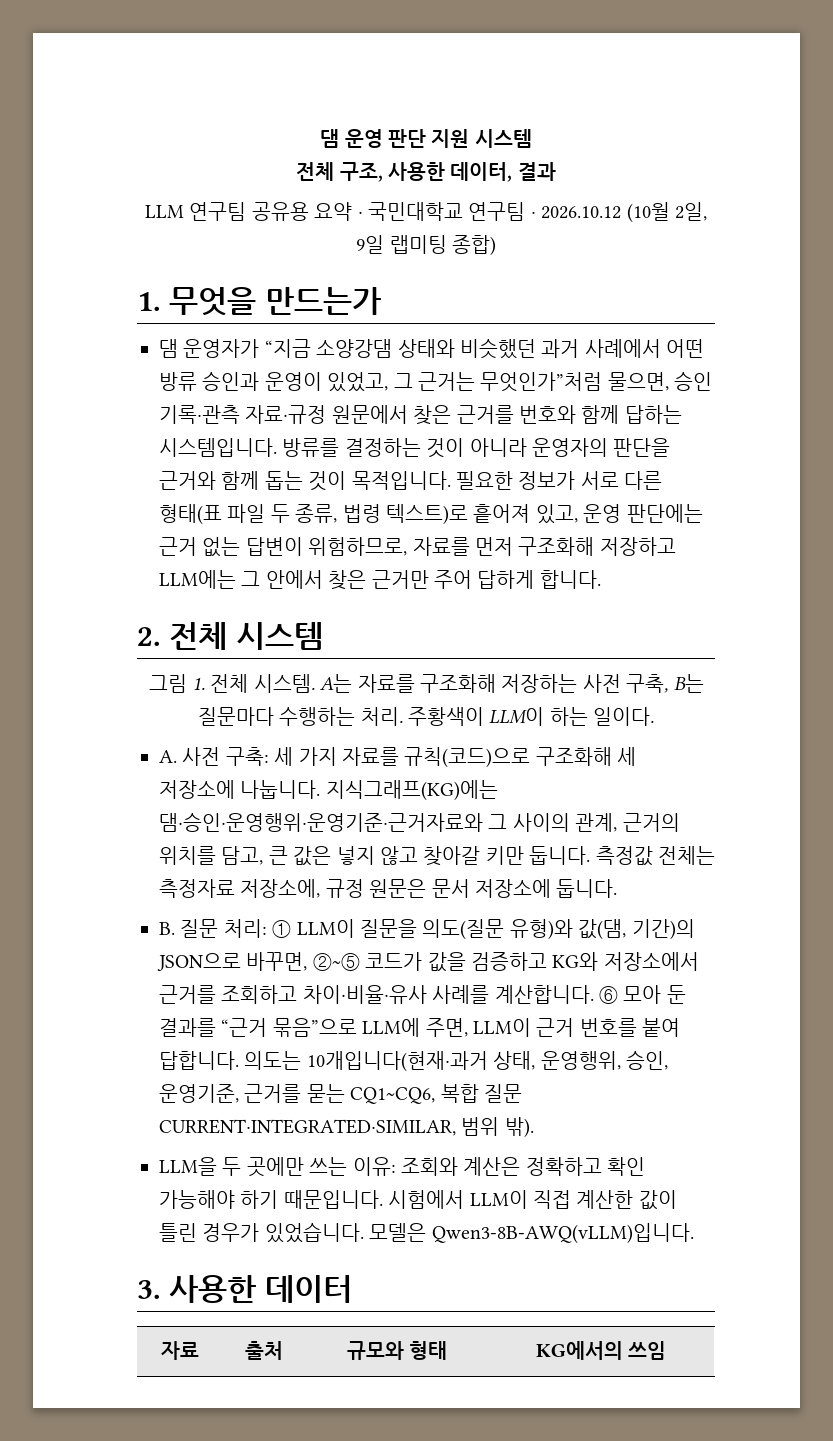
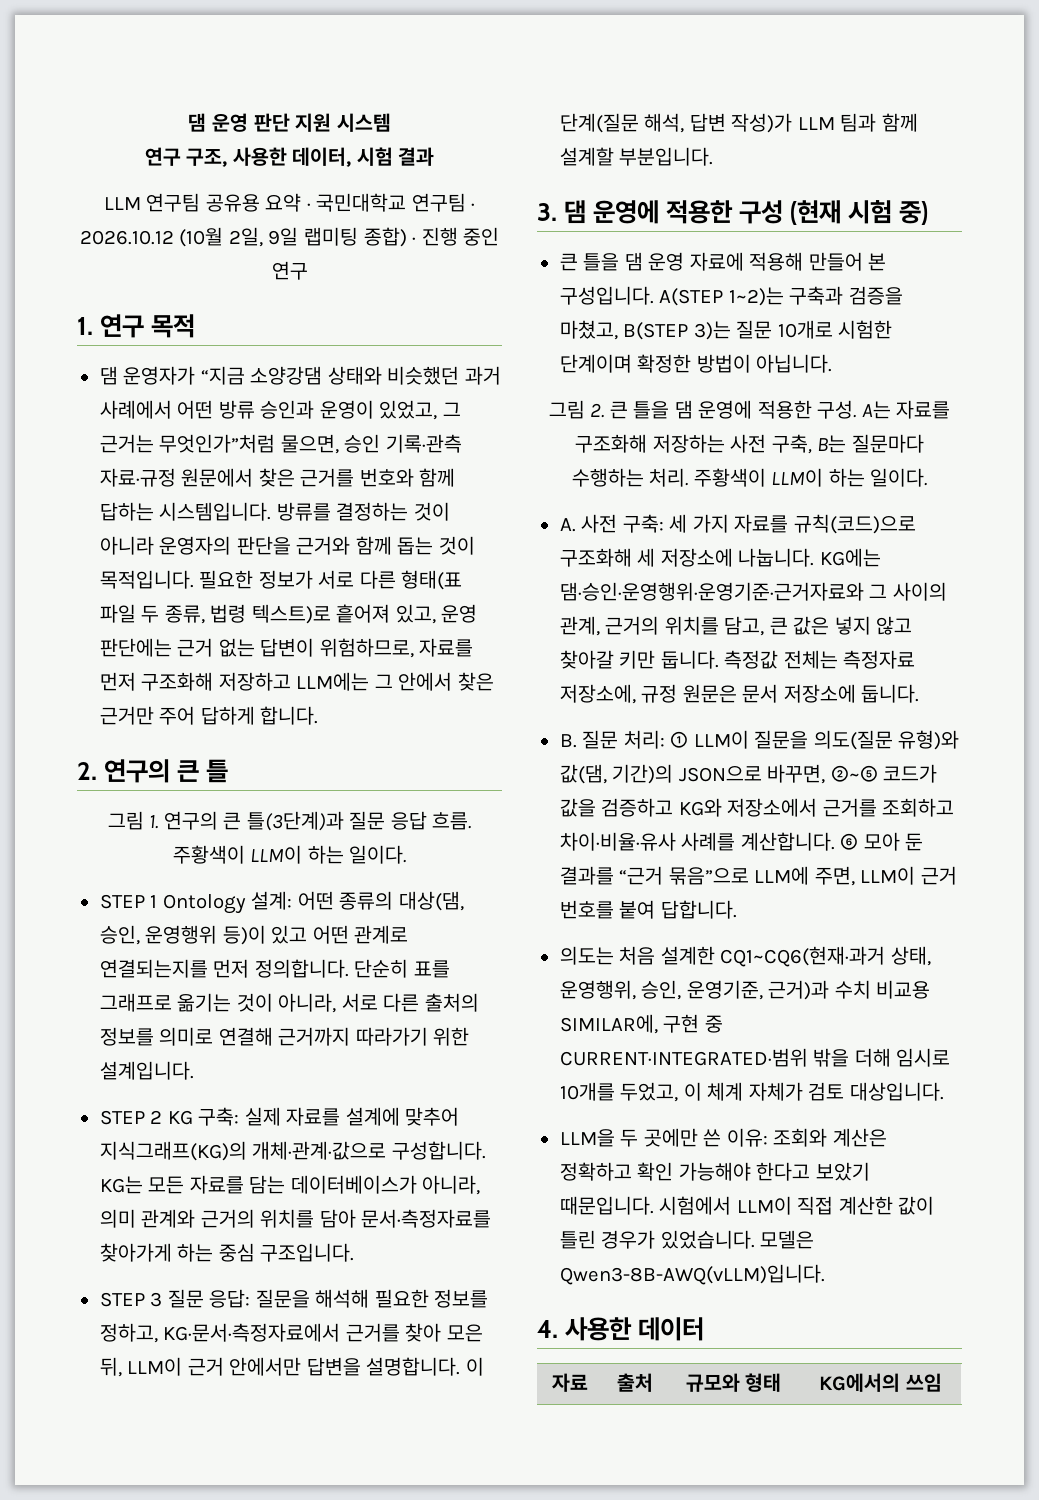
- 전체 구조, 사용한 데이터, 결과
+ 연구 구조, 사용한 데이터, 시험 결과
- LLM 연구팀 공유용 요약 · 국민대학교 연구팀 · 2026.10.12 (10월 2일, 9일 랩미팅 종합)
- 1. 무엇을 만드는가
+ LLM 연구팀 공유용 요약 · 국민대학교 연구팀 · 2026.10.12 (10월 2일, 9일 랩미팅 종합) · 진행 중인 연구
+ 1. 연구 목적
- 2. 전체 시스템
+ 2. 연구의 큰 틀
- 그림 1. 전체 시스템.
+ 그림 1. 연구의 큰 틀(3단계)과 질문 응답 흐름. 주황색이 LLM이 하는 일이다.
+ STEP 1 Ontology 설계: 어떤 종류의 대상(댐, 승인, 운영행위 등)이 있고 어떤 관계로 연결되는지를 먼저 정의합니다. 단순히 표를 그래프로 옮기는 것이 아니라, 서로 다른 출처의 정보를 의미로 연결해 근거까지 따라가기 위한 설계입니다.
+ STEP 2 KG 구축: 실제 자료를 설계에 맞추어 지식그래프(KG)의 개체·관계·값으로 구성합니다. KG는 모든 자료를 담는 데이터베이스가 아니라, 의미 관계와 근거의 위치를 담아 문서·측정자료를 찾아가게 하는 중심 구조입니다.
+ STEP 3 질문 응답: 질문을 해석해 필요한 정보를 정하고, KG·문서·측정자료에서 근거를 찾아 모은 뒤, LLM이 근거 안에서만 답변을 설명합니다. 이 단계(질문 해석, 답변 작성)가 LLM 팀과 함께 설계할 부분입니다.
+ 3. 댐 운영에 적용한 구성 (현재 시험 중)
+ 큰 틀을 댐 운영 자료에 적용해 만들어 본 구성입니다. A(STEP 1~2)는 구축과 검증을 마쳤고, B(STEP 3)는 질문 10개로 시험한 단계이며 확정한 방법이 아닙니다.
+ 그림 2. 큰 틀을 댐 운영에 적용한 구성.
- 지식그래프(KG)에는 댐·승인·운영행위·운영기준·근거자료와 그 사이의 관계, 근거의 위치를 담고, 큰 값은 넣지 않고 찾아갈 키만 둡니다.
+ KG에는 댐·승인·운영행위·운영기준·근거자료와 그 사이의 관계, 근거의 위치를 담고, 큰 값은 넣지 않고 찾아갈 키만 둡니다.
- ⑥ 모아 둔 결과를 “근거 묶음”으로 LLM에 주면, LLM이 근거 번호를 붙여 답합니다. 의도는 10개입니다(현재·과거 상태, 운영행위, 승인, 운영기준, 근거를 묻는 CQ1~CQ6, 복합 질문 CURRENT·INTEGRATED·SIMILAR, 범위 밖).
+ ⑥ 모아 둔 결과를 “근거 묶음”으로 LLM에 주면, LLM이 근거 번호를 붙여 답합니다.
+ 의도는 처음 설계한 CQ1~CQ6(현재·과거 상태, 운영행위, 승인, 운영기준, 근거)과 수치 비교용 SIMILAR에, 구현 중 CURRENT·INTEGRATED·범위 밖을 더해 임시로 10개를 두었고, 이 체계 자체가 검토 대상입니다.
- LLM을 두 곳에만 쓰는 이유: 조회와 계산은 정확하고 확인 가능해야 하기 때문입니다.
+ LLM을 두 곳에만 쓴 이유: 조회와 계산은 정확하고 확인 가능해야 한다고 보았기 때문입니다.
- 3. 사용한 데이터
+ 4. 사용한 데이터

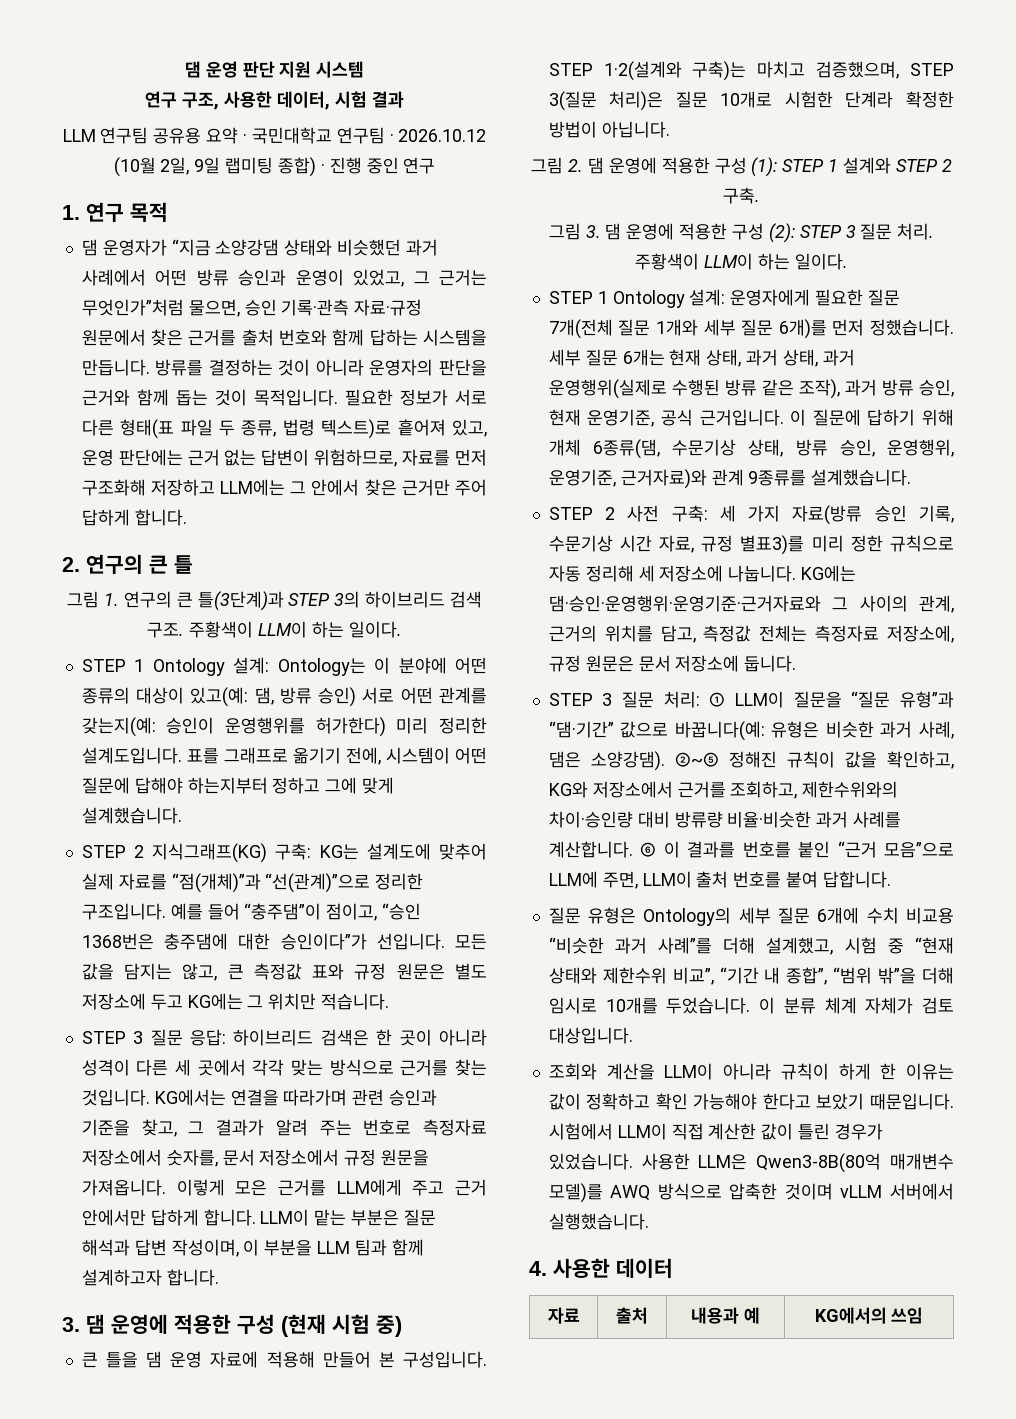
- 댐 운영자가 “지금 소양강댐 상태와 비슷했던 과거 사례에서 어떤 방류 승인과 운영이 있었고, 그 근거는 무엇인가”처럼 물으면, 승인 기록·관측 자료·규정 원문에서 찾은 근거를 번호와 함께 답하는 시스템입니다.
+ 댐 운영자가 “지금 소양강댐 상태와 비슷했던 과거 사례에서 어떤 방류 승인과 운영이 있었고, 그 근거는 무엇인가”처럼 물으면, 승인 기록·관측 자료·규정 원문에서 찾은 근거를 출처 번호와 함께 답하는 시스템을 만듭니다.
- 그림 1. 연구의 큰 틀(3단계)과 질문 응답 흐름. 주황색이 LLM이 하는 일이다.
- STEP 1 Ontology 설계: 어떤 종류의 대상(댐, 승인, 운영행위 등)이 있고 어떤 관계로 연결되는지를 먼저 정의합니다. 단순히 표를 그래프로 옮기는 것이 아니라, 서로 다른 출처의 정보를 의미로 연결해 근거까지 따라가기 위한 설계입니다.
- STEP 2 KG 구축: 실제 자료를 설계에 맞추어 지식그래프(KG)의 개체·관계·값으로 구성합니다. KG는 모든 자료를 담는 데이터베이스가 아니라, 의미 관계와 근거의 위치를 담아 문서·측정자료를 찾아가게 하는 중심 구조입니다.
- STEP 3 질문 응답: 질문을 해석해 필요한 정보를 정하고, KG·문서·측정자료에서 근거를 찾아 모은 뒤, LLM이 근거 안에서만 답변을 설명합니다. 이 단계(질문 해석, 답변 작성)가 LLM 팀과 함께 설계할 부분입니다.
+ 그림 1. 연구의 큰 틀(3단계)과 STEP 3의 하이브리드 검색 구조. 주황색이 LLM이 하는 일이다.
+ STEP 1 Ontology 설계: Ontology는 이 분야에 어떤 종류의 대상이 있고(예: 댐, 방류 승인) 서로 어떤 관계를 갖는지(예: 승인이 운영행위를 허가한다) 미리 정리한 설계도입니다. 표를 그래프로 옮기기 전에, 시스템이 어떤 질문에 답해야 하는지부터 정하고 그에 맞게 설계했습니다.
+ STEP 2 지식그래프(KG) 구축: KG는 설계도에 맞추어 실제 자료를 “점(개체)”과 “선(관계)”으로 정리한 구조입니다. 예를 들어 “충주댐”이 점이고, “승인 1368번은 충주댐에 대한 승인이다”가 선입니다. 모든 값을 담지는 않고, 큰 측정값 표와 규정 원문은 별도 저장소에 두고 KG에는 그 위치만 적습니다.
+ STEP 3 질문 응답: 하이브리드 검색은 한 곳이 아니라 성격이 다른 세 곳에서 각각 맞는 방식으로 근거를 찾는 것입니다. KG에서는 연결을 따라가며 관련 승인과 기준을 찾고, 그 결과가 알려 주는 번호로 측정자료 저장소에서 숫자를, 문서 저장소에서 규정 원문을 가져옵니다. 이렇게 모은 근거를 LLM에게 주고 근거 안에서만 답하게 합니다. LLM이 맡는 부분은 질문 해석과 답변 작성이며, 이 부분을 LLM 팀과 함께 설계하고자 합니다.
- A(STEP 1~2)는 구축과 검증을 마쳤고, B(STEP 3)는 질문 10개로 시험한 단계이며 확정한 방법이 아닙니다.
+ STEP 1·2(설계와 구축)는 마치고 검증했으며, STEP 3(질문 처리)은 질문 10개로 시험한 단계라 확정한 방법이 아닙니다.
- 그림 2. 큰 틀을 댐 운영에 적용한 구성. A는 자료를 구조화해 저장하는 사전 구축, B는 질문마다 수행하는 처리.
+ 그림 2. 댐 운영에 적용한 구성 (1): STEP 1 설계와 STEP 2 구축.
+ 그림 3. 댐 운영에 적용한 구성 (2): STEP 3 질문 처리.
- A. 사전 구축: 세 가지 자료를 규칙(코드)으로 구조화해 세 저장소에 나눕니다.
+ STEP 1 Ontology 설계: 운영자에게 필요한 질문 7개(전체 질문 1개와 세부 질문 6개)를 먼저 정했습니다. 세부 질문 6개는 현재 상태, 과거 상태, 과거 운영행위(실제로 수행된 방류 같은 조작), 과거 방류 승인, 현재 운영기준, 공식 근거입니다. 이 질문에 답하기 위해 개체 6종류(댐, 수문기상 상태, 방류 승인, 운영행위, 운영기준, 근거자료)와 관계 9종류를 설계했습니다.
+ STEP 2 사전 구축: 세 가지 자료(방류 승인 기록, 수문기상 시간 자료, 규정 별표3)를 미리 정한 규칙으로 자동 정리해 세 저장소에 나눕니다.
- KG에는 댐·승인·운영행위·운영기준·근거자료와 그 사이의 관계, 근거의 위치를 담고, 큰 값은 넣지 않고 찾아갈 키만 둡니다. 측정값 전체는 측정자료 저장소에, 규정 원문은 문서 저장소에 둡니다.
+ KG에는 댐·승인·운영행위·운영기준·근거자료와 그 사이의 관계, 근거의 위치를 담고, 측정값 전체는 측정자료 저장소에, 규정 원문은 문서 저장소에 둡니다.
- B. 질문 처리: ① LLM이 질문을 의도(질문 유형)와 값(댐, 기간)의 JSON으로 바꾸면, ②~⑤ 코드가 값을 검증하고 KG와 저장소에서 근거를 조회하고 차이·비율·유사 사례를 계산합니다. ⑥ 모아 둔 결과를 “근거 묶음”으로 LLM에 주면, LLM이 근거 번호를 붙여 답합니다.
+ STEP 3 질문 처리: ① LLM이 질문을 “질문 유형”과 “댐·기간” 값으로 바꿉니다(예: 유형은 비슷한 과거 사례, 댐은 소양강댐). ②~⑤ 정해진 규칙이 값을 확인하고, KG와 저장소에서 근거를 조회하고, 제한수위와의 차이·승인량 대비 방류량 비율·비슷한 과거 사례를 계산합니다. ⑥ 이 결과를 번호를 붙인 “근거 모음”으로 LLM에 주면, LLM이 출처 번호를 붙여 답합니다.
- 의도는 처음 설계한 CQ1~CQ6(현재·과거 상태, 운영행위, 승인, 운영기준, 근거)과 수치 비교용 SIMILAR에, 구현 중 CURRENT·INTEGRATED·범위 밖을 더해 임시로 10개를 두었고, 이 체계 자체가 검토 대상입니다.
- LLM을 두 곳에만 쓴 이유: 조회와 계산은 정확하고 확인 가능해야 한다고 보았기 때문입니다.
+ 질문 유형은 Ontology의 세부 질문 6개에 수치 비교용 “비슷한 과거 사례”를 더해 설계했고, 시험 중 “현재 상태와 제한수위 비교”, “기간 내 종합”, “범위 밖”을 더해 임시로 10개를 두었습니다. 이 분류 체계 자체가 검토 대상입니다.
+ 조회와 계산을 LLM이 아니라 규칙이 하게 한 이유는 값이 정확하고 확인 가능해야 한다고 보았기 때문입니다.
- 모델은 Qwen3-8B-AWQ(vLLM)입니다.
+ 사용한 LLM은 Qwen3-8B(80억 매개변수 모델)를 AWQ 방식으로 압축한 것이며 vLLM 서버에서 실행했습니다.
- 자료 | 출처 | 규모와 형태 | KG에서의 쓰임
+ 자료 | 출처 | 내용과 예 | KG에서의 쓰임

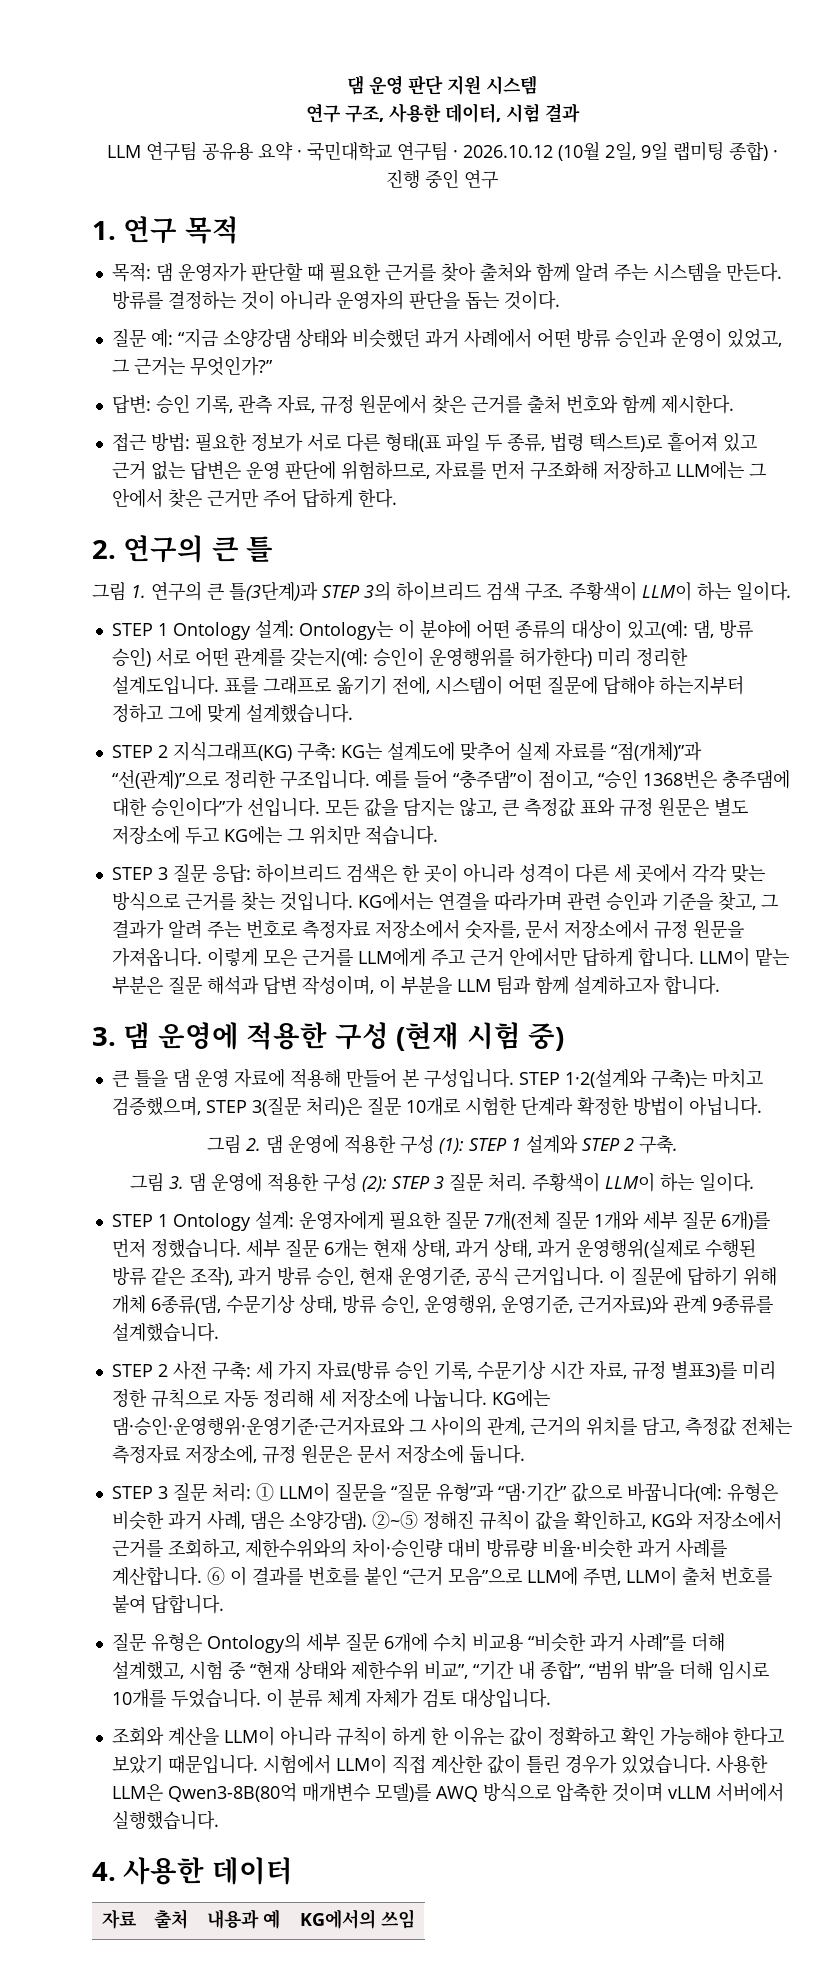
- 댐 운영자가 “지금 소양강댐 상태와 비슷했던 과거 사례에서 어떤 방류 승인과 운영이 있었고, 그 근거는 무엇인가”처럼 물으면, 승인 기록·관측 자료·규정 원문에서 찾은 근거를 출처 번호와 함께 답하는 시스템을 만듭니다. 방류를 결정하는 것이 아니라 운영자의 판단을 근거와 함께 돕는 것이 목적입니다. 필요한 정보가 서로 다른 형태(표 파일 두 종류, 법령 텍스트)로 흩어져 있고, 운영 판단에는 근거 없는 답변이 위험하므로, 자료를 먼저 구조화해 저장하고 LLM에는 그 안에서 찾은 근거만 주어 답하게 합니다.
+ 목적: 댐 운영자가 판단할 때 필요한 근거를 찾아 출처와 함께 알려 주는 시스템을 만든다. 방류를 결정하는 것이 아니라 운영자의 판단을 돕는 것이다.
+ 질문 예: “지금 소양강댐 상태와 비슷했던 과거 사례에서 어떤 방류 승인과 운영이 있었고, 그 근거는 무엇인가?”
+ 답변: 승인 기록, 관측 자료, 규정 원문에서 찾은 근거를 출처 번호와 함께 제시한다.
+ 접근 방법: 필요한 정보가 서로 다른 형태(표 파일 두 종류, 법령 텍스트)로 흩어져 있고 근거 없는 답변은 운영 판단에 위험하므로, 자료를 먼저 구조화해 저장하고 LLM에는 그 안에서 찾은 근거만 주어 답하게 한다.

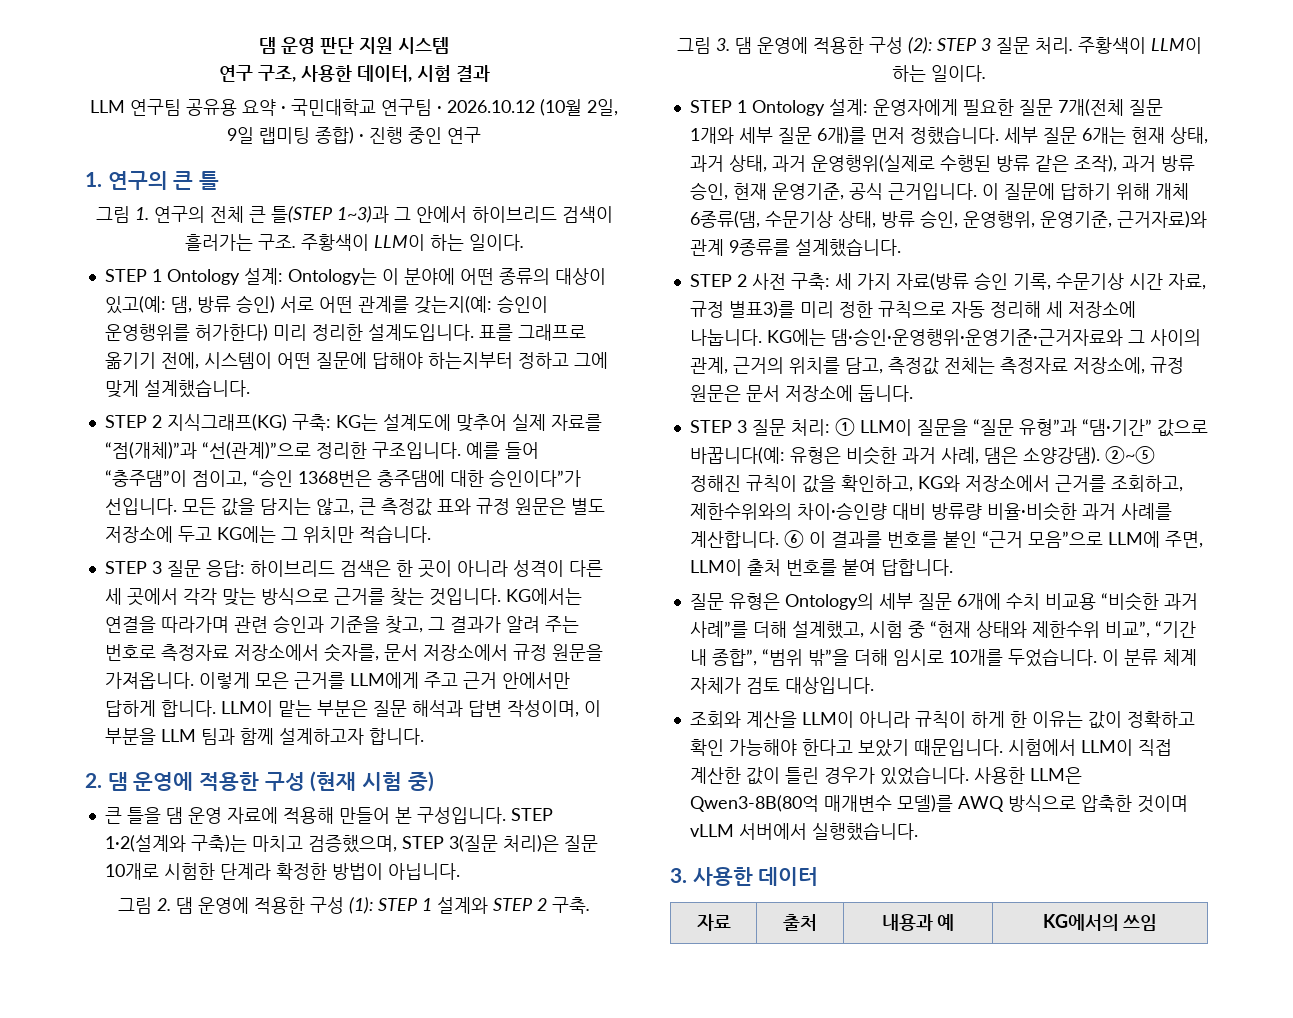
- 1. 연구 목적
- 목적: 댐 운영자가 판단할 때 필요한 근거를 찾아 출처와 함께 알려 주는 시스템을 만든다. 방류를 결정하는 것이 아니라 운영자의 판단을 돕는 것이다.
- 질문 예: “지금 소양강댐 상태와 비슷했던 과거 사례에서 어떤 방류 승인과 운영이 있었고, 그 근거는 무엇인가?”
- 답변: 승인 기록, 관측 자료, 규정 원문에서 찾은 근거를 출처 번호와 함께 제시한다.
- 접근 방법: 필요한 정보가 서로 다른 형태(표 파일 두 종류, 법령 텍스트)로 흩어져 있고 근거 없는 답변은 운영 판단에 위험하므로, 자료를 먼저 구조화해 저장하고 LLM에는 그 안에서 찾은 근거만 주어 답하게 한다.
- 2. 연구의 큰 틀
+ 1. 연구의 큰 틀
- 그림 1. 연구의 큰 틀(3단계)과 STEP 3의 하이브리드 검색 구조.
+ 그림 1. 연구의 전체 큰 틀(STEP 1~3)과 그 안에서 하이브리드 검색이 흘러가는 구조.
- 3. 댐 운영에 적용한 구성 (현재 시험 중)
+ 2. 댐 운영에 적용한 구성 (현재 시험 중)
- 4. 사용한 데이터
+ 3. 사용한 데이터

